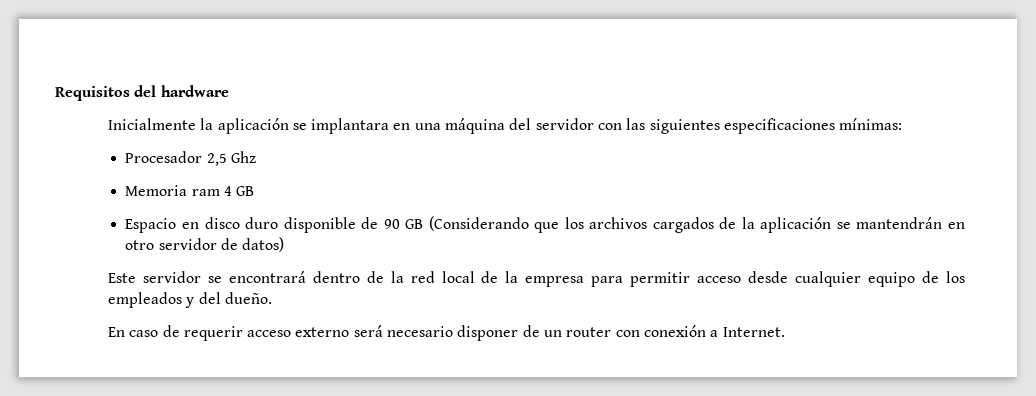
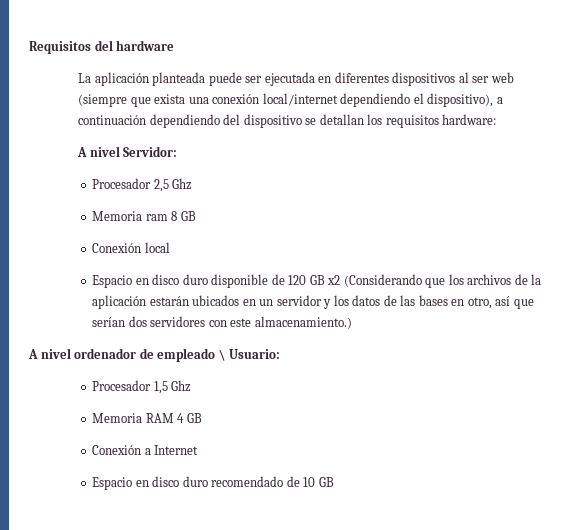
- Inicialmente la aplicación se implantara en una máquina del servidor con las siguientes especificaciones mínimas:
+ La aplicación planteada puede ser ejecutada en diferentes dispositivos al ser web (siempre que exista una conexión local/internet dependiendo el dispositivo), a continuación dependiendo del dispositivo se detallan los requisitos hardware:
+ A nivel Servidor:
- Memoria ram 4 GB
+ Memoria ram 8 GB
+ Conexión local
- Espacio en disco duro disponible de 90 GB (Considerando que los archivos cargados de la aplicación se mantendrán en otro servidor de datos)
- Este servidor se encontrará dentro de la red local de la empresa para permitir acceso desde cualquier equipo de los empleados y del dueño.
- En caso de requerir acceso externo será necesario disponer de un router con conexión a Internet.
+ Espacio en disco duro disponible de 120 GB x2 (Considerando que los archivos de la aplicación estarán ubicados en un servidor y los datos de las bases en otro, así que serían dos servidores con este almacenamiento.)
+ A nivel ordenador de empleado \ Usuario:
+ Procesador 1,5 Ghz
+ Memoria RAM 4 GB
+ Conexión a Internet
+ Espacio en disco duro recomendado de 10 GB

